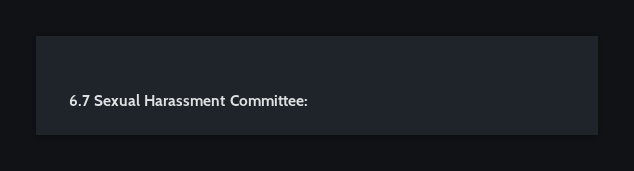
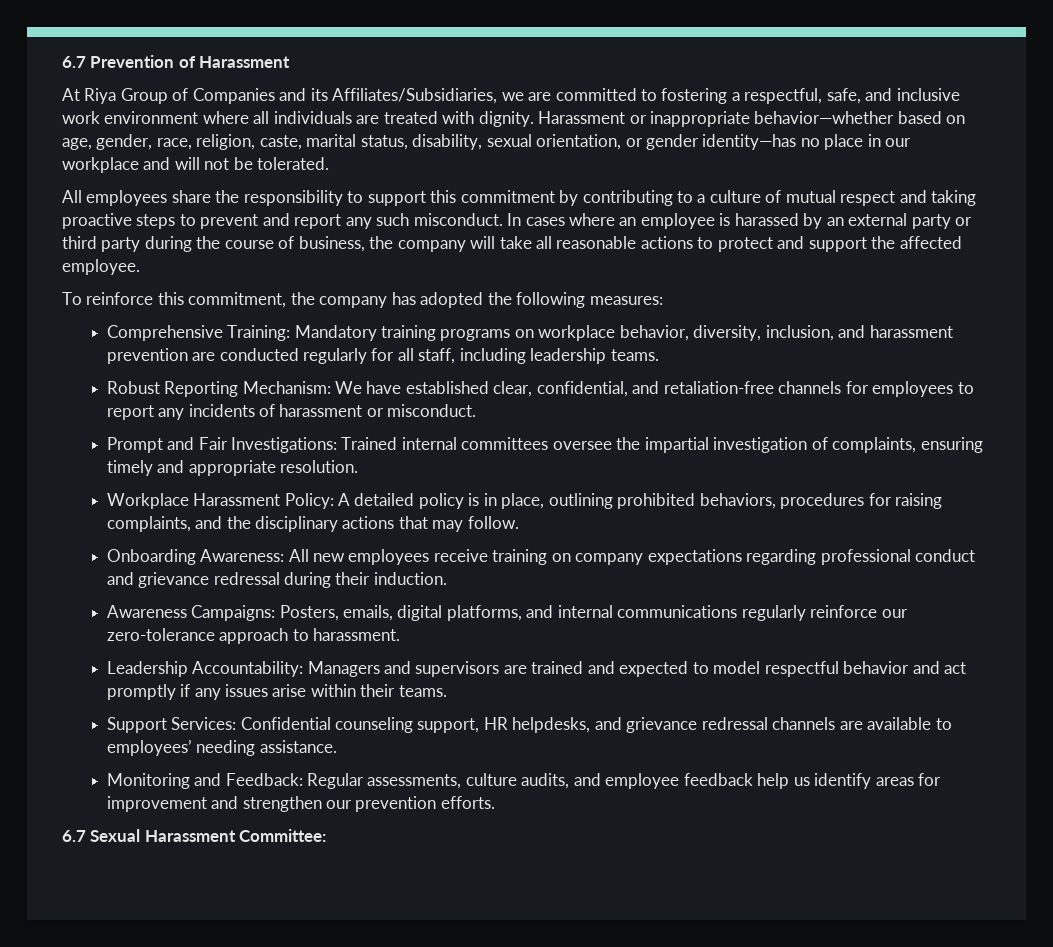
+ 6.7 Prevention of Harassment
+ At Riya Group of Companies and its Affiliates/Subsidiaries, we are committed to fostering a respectful, safe, and inclusive work environment where all individuals are treated with dignity. Harassment or inappropriate behavior—whether based on age, gender, race, religion, caste, marital status, disability, sexual orientation, or gender identity—has no place in our workplace and will not be tolerated.
+ All employees share the responsibility to support this commitment by contributing to a culture of mutual respect and taking proactive steps to prevent and report any such misconduct. In cases where an employee is harassed by an external party or third party during the course of business, the company will take all reasonable actions to protect and support the affected employee.
+ To reinforce this commitment, the company has adopted the following measures:
+ Comprehensive Training: Mandatory training programs on workplace behavior, diversity, inclusion, and harassment prevention are conducted regularly for all staff, including leadership teams.
+ Robust Reporting Mechanism: We have established clear, confidential, and retaliation-free channels for employees to report any incidents of harassment or misconduct.
+ Prompt and Fair Investigations: Trained internal committees oversee the impartial investigation of complaints, ensuring timely and appropriate resolution.
+ Workplace Harassment Policy: A detailed policy is in place, outlining prohibited behaviors, procedures for raising complaints, and the disciplinary actions that may follow.
+ Onboarding Awareness: All new employees receive training on company expectations regarding professional conduct and grievance redressal during their induction.
+ Awareness Campaigns: Posters, emails, digital platforms, and internal communications regularly reinforce our zero-tolerance approach to harassment.
+ Leadership Accountability: Managers and supervisors are trained and expected to model respectful behavior and act promptly if any issues arise within their teams.
+ Support Services: Confidential counseling support, HR helpdesks, and grievance redressal channels are available to employees’ needing assistance.
+ Monitoring and Feedback: Regular assessments, culture audits, and employee feedback help us identify areas for improvement and strengthen our prevention efforts.

